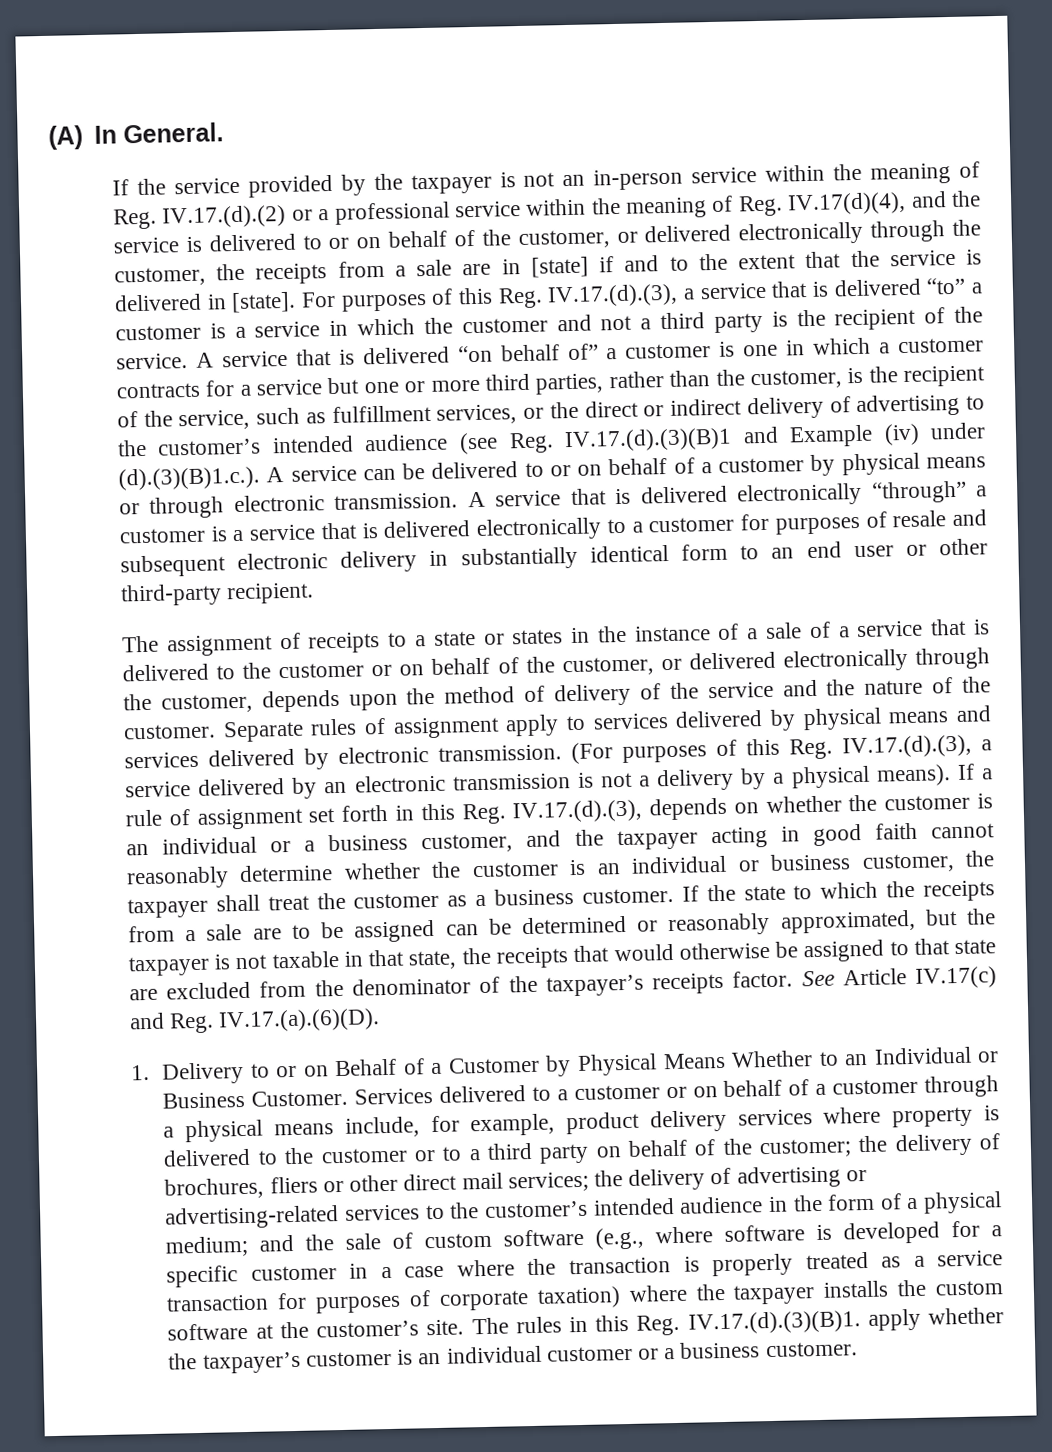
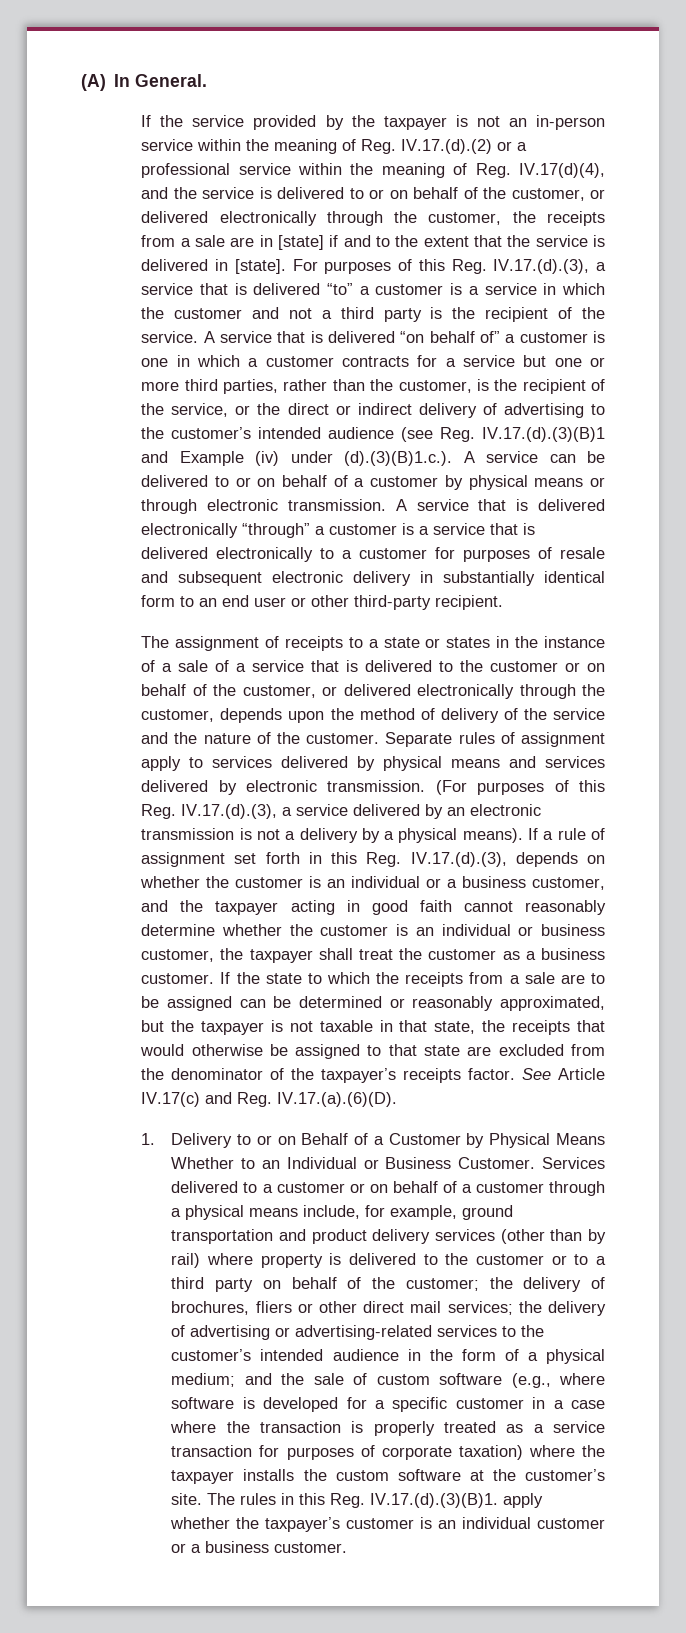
- A service that is delivered “on behalf of” a customer is one in which a customer contracts for a service but one or more third parties, rather than the customer, is the recipient of the service, such as fulfillment services, or the direct or indirect delivery of advertising to the customer’s intended audience (see Reg. IV.17.(d).(3)(B)1 and Example (iv) under (d).(3)(B)1.c.). A service can be delivered to or on behalf of a customer by physical means or through electronic transmission.
+ A service that is delivered “on behalf of” a customer is one in which a customer contracts for a service but one or more third parties, rather than the customer, is the recipient of the service, or the direct or indirect delivery of advertising to the customer’s intended audience (see Reg. IV.17.(d).(3)(B)1 and Example (iv) under (d).(3)(B)1.c.). A service can be delivered to or on behalf of a customer by physical means or through electronic transmission.
- Services delivered to a customer or on behalf of a customer through a physical means include, for example, product delivery services where property is delivered to the customer or to a third party on behalf of the customer;
+ Services delivered to a customer or on behalf of a customer through a physical means include, for example, ground transportation and product delivery services (other than by rail) where property is delivered to the customer or to a third party on behalf of the customer;

